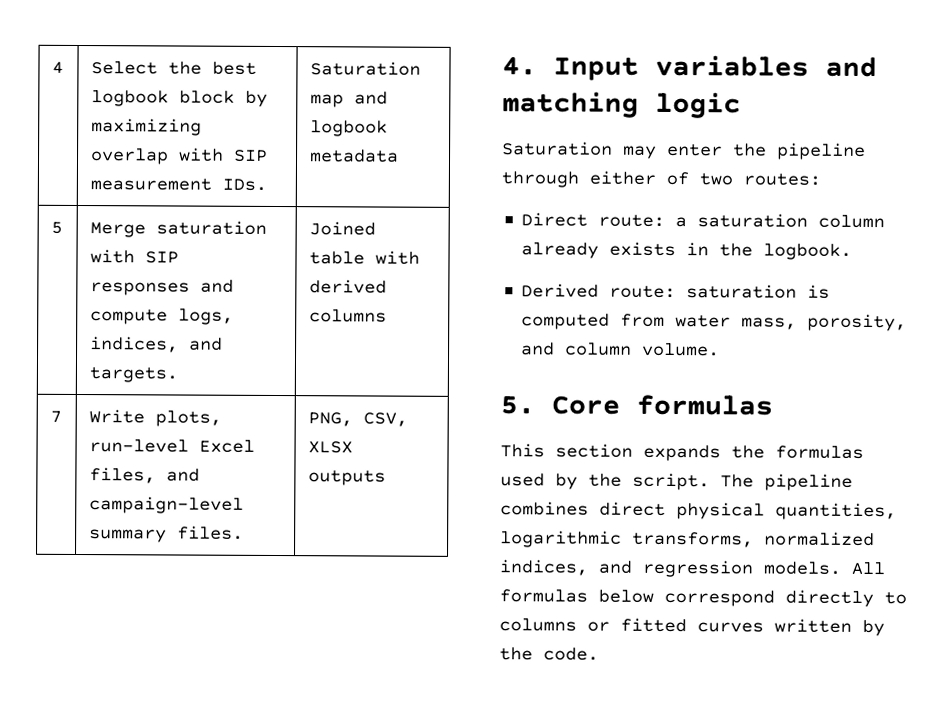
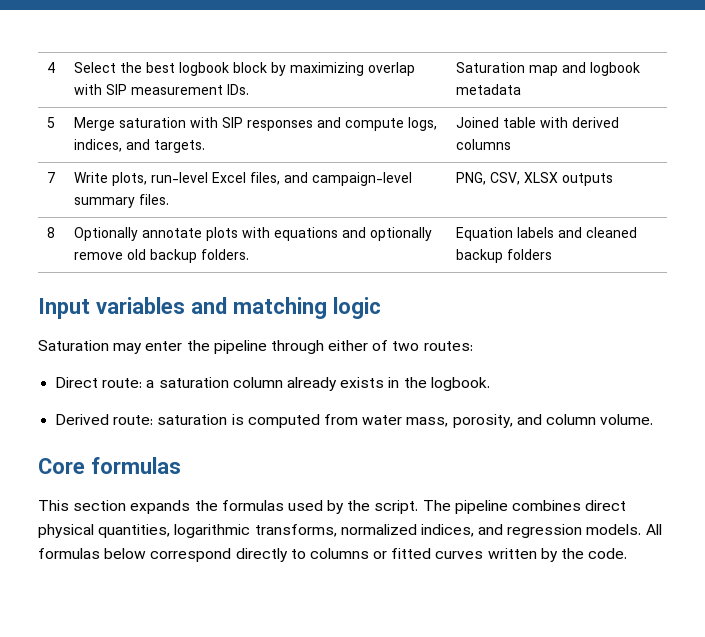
- 4. Input variables and matching logic
+ 8 | Optionally annotate plots with equations and optionally remove old backup folders. | Equation labels and cleaned backup folders
+ Input variables and matching logic
- 5. Core formulas
+ Core formulas

